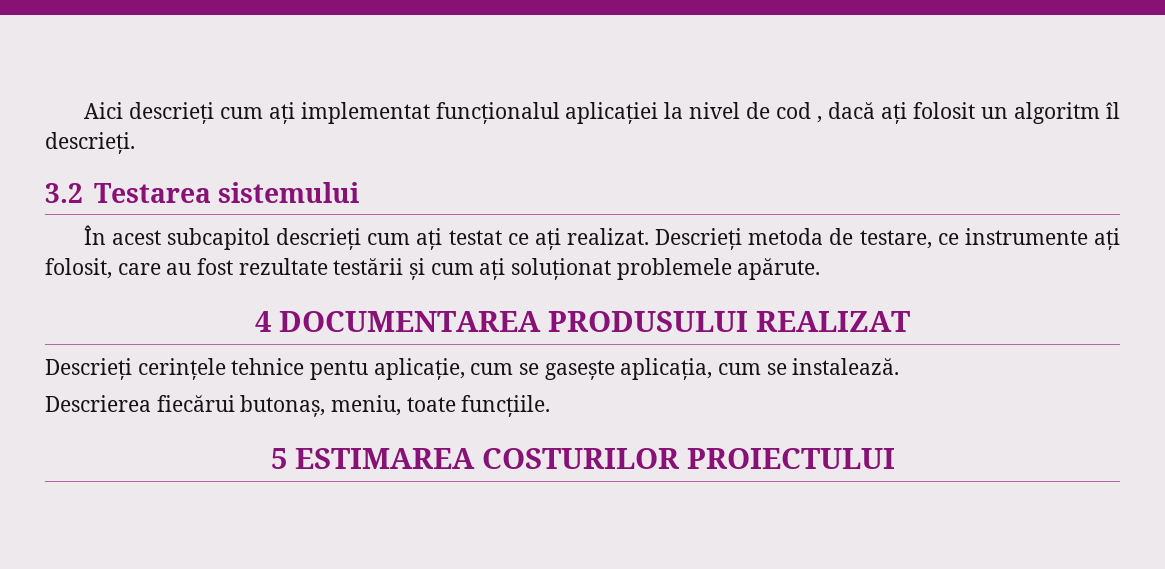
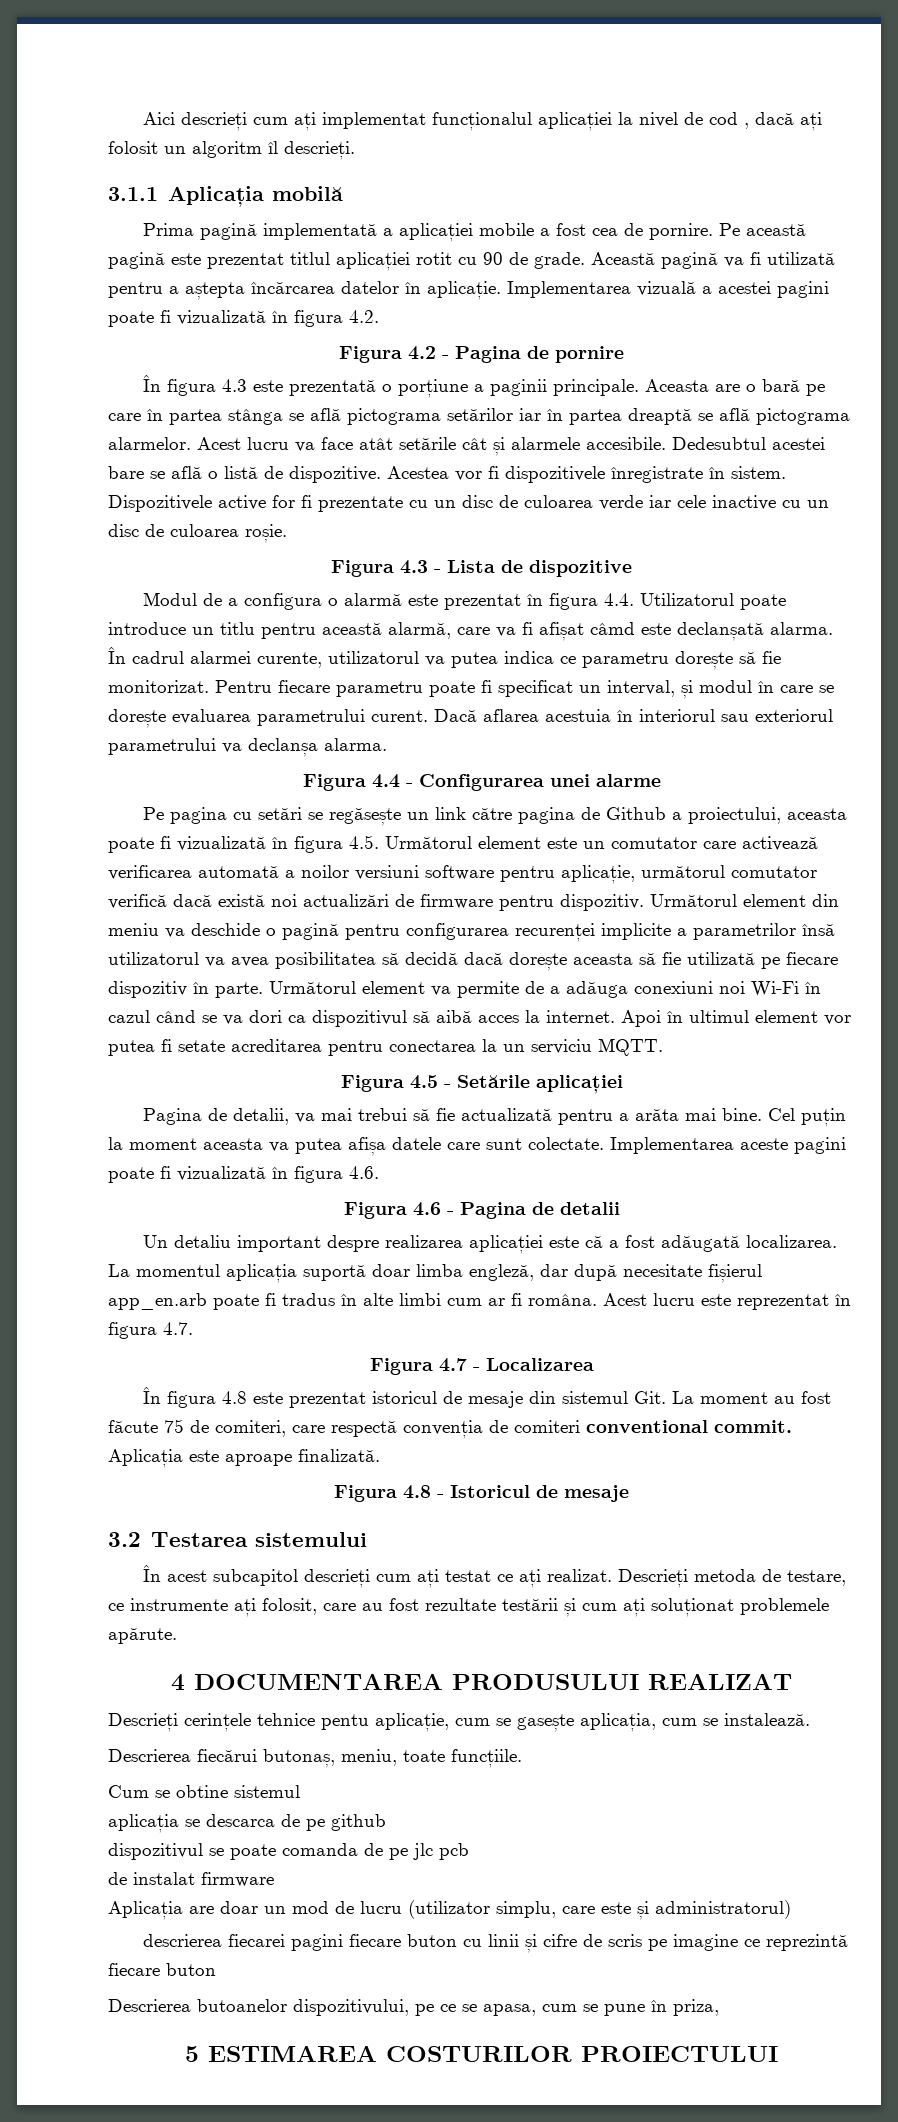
+ 3.1.1 Aplicația mobilă
+ Prima pagină implementată a aplicației mobile a fost cea de pornire. Pe această pagină este prezentat titlul aplicației rotit cu 90 de grade. Această pagină va fi utilizată pentru a aștepta încărcarea datelor în aplicație. Implementarea vizuală a acestei pagini poate fi vizualizată în figura 4.2.
+ Figura 4.2 - Pagina de pornire
+ În figura 4.3 este prezentată o porțiune a paginii principale. Aceasta are o bară pe care în partea stânga se află pictograma setărilor iar în partea dreaptă se află pictograma alarmelor. Acest lucru va face atât setările cât și alarmele accesibile. Dedesubtul acestei bare se află o listă de dispozitive. Acestea vor fi dispozitivele înregistrate în sistem. Dispozitivele active for fi prezentate cu un disc de culoarea verde iar cele inactive cu un disc de culoarea roșie.
+ Figura 4.3 - Lista de dispozitive
+ Modul de a configura o alarmă este prezentat în figura 4.4. Utilizatorul poate introduce un titlu pentru această alarmă, care va fi afișat câmd este declanșată alarma. În cadrul alarmei curente, utilizatorul va putea indica ce parametru dorește să fie monitorizat. Pentru fiecare parametru poate fi specificat un interval, și modul în care se dorește evaluarea parametrului curent. Dacă aflarea acestuia în interiorul sau exteriorul parametrului va declanșa alarma.
+ Figura 4.4 - Configurarea unei alarme
+ Pe pagina cu setări se regăsește un link către pagina de Github a proiectului, aceasta poate fi vizualizată în figura 4.5. Următorul element este un comutator care activează verificarea automată a noilor versiuni software pentru aplicație, următorul comutator verifică dacă există noi actualizări de firmware pentru dispozitiv. Următorul element din meniu va deschide o pagină pentru configurarea recurenței implicite a parametrilor însă utilizatorul va avea posibilitatea să decidă dacă dorește aceasta să fie utilizată pe fiecare dispozitiv în parte. Următorul element va permite de a adăuga conexiuni noi Wi-Fi în cazul când se va dori ca dispozitivul să aibă acces la internet. Apoi în ultimul element vor putea fi setate acreditarea pentru conectarea la un serviciu MQTT.
+ Figura 4.5 - Setările aplicației
+ Pagina de detalii, va mai trebui să fie actualizată pentru a arăta mai bine. Cel puțin la moment aceasta va putea afișa datele care sunt colectate. Implementarea aceste pagini poate fi vizualizată în figura 4.6.
+ Figura 4.6 - Pagina de detalii
+ Un detaliu important despre realizarea aplicației este că a fost adăugată localizarea. La momentul aplicația suportă doar limba engleză, dar după necesitate fișierul app_en.arb poate fi tradus în alte limbi cum ar fi româna. Acest lucru este reprezentat în figura 4.7.
+ Figura 4.7 - Localizarea
+ În figura 4.8 este prezentat istoricul de mesaje din sistemul Git. La moment au fost făcute 75 de comiteri, care respectă convenția de comiteri conventional commit. Aplicația este aproape finalizată.
+ Figura 4.8 - Istoricul de mesaje
+ Cum se obtine sistemul
+ aplicația se descarca de pe github
+ dispozitivul se poate comanda de pe jlc pcb
+ de instalat firmware
+ Aplicația are doar un mod de lucru (utilizator simplu, care este și administratorul)
+ descrierea fiecarei pagini fiecare buton cu linii și cifre de scris pe imagine ce reprezintă fiecare buton
+ Descrierea butoanelor dispozitivului, pe ce se apasa, cum se pune în priza,

